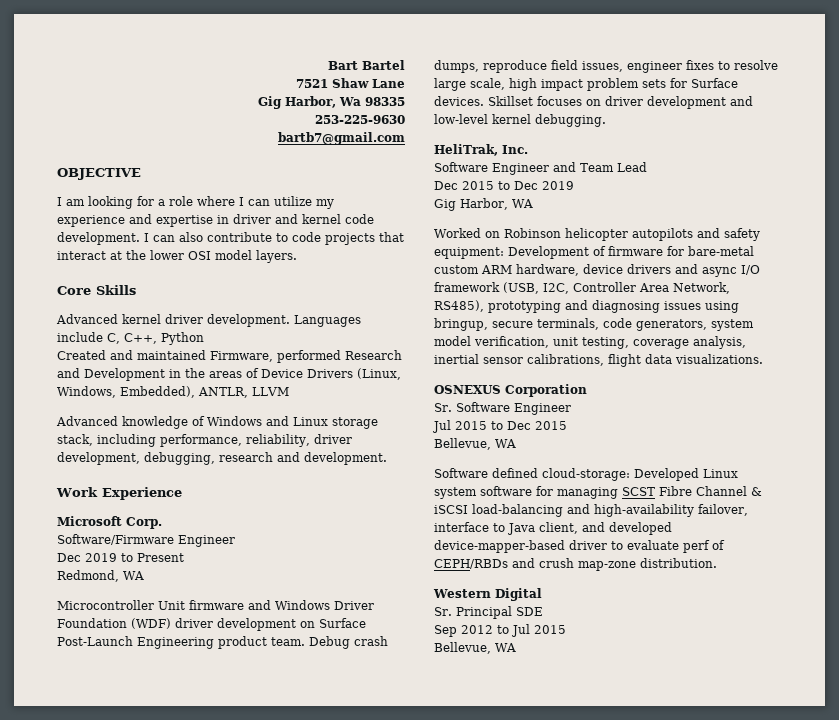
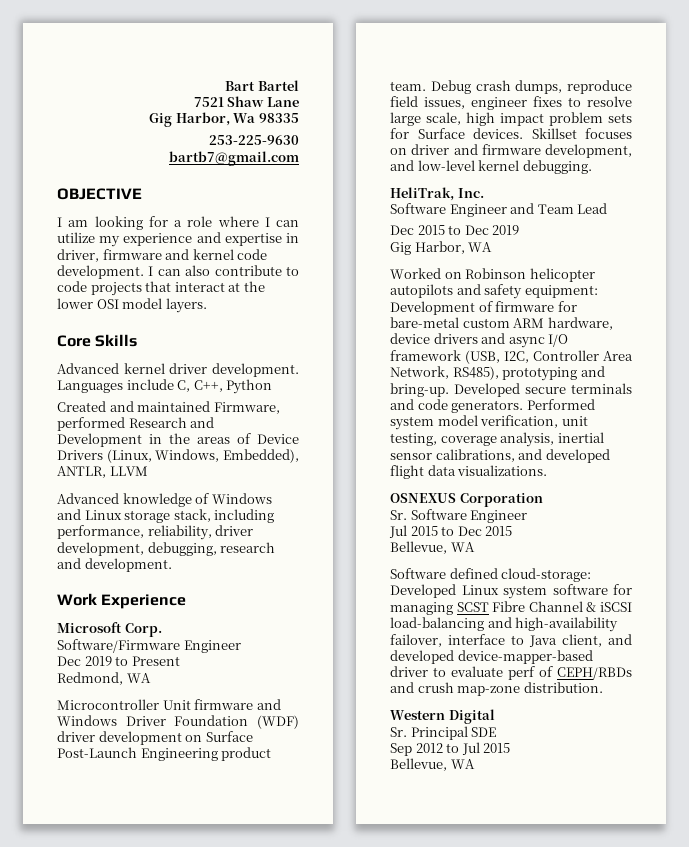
- I am looking for a role where I can utilize my experience and expertise in driver and kernel code development.
+ I am looking for a role where I can utilize my experience and expertise in driver, firmware and kernel code development.
- Skillset focuses on driver development and low-level kernel debugging.
+ Skillset focuses on driver and firmware development, and low-level kernel debugging.
- Worked on Robinson helicopter autopilots and safety equipment: Development of firmware for bare-metal custom ARM hardware, device drivers and async I/O framework (USB, I2C, Controller Area Network, RS485), prototyping and diagnosing issues using bringup, secure terminals, code generators, system model verification, unit testing, coverage analysis, inertial sensor calibrations, flight data visualizations.
+ Worked on Robinson helicopter autopilots and safety equipment: Development of firmware for bare-metal custom ARM hardware, device drivers and async I/O framework (USB, I2C, Controller Area Network, RS485), prototyping and bring-up. Developed secure terminals and code generators. Performed system model verification, unit testing, coverage analysis, inertial sensor calibrations, and developed flight data visualizations.

